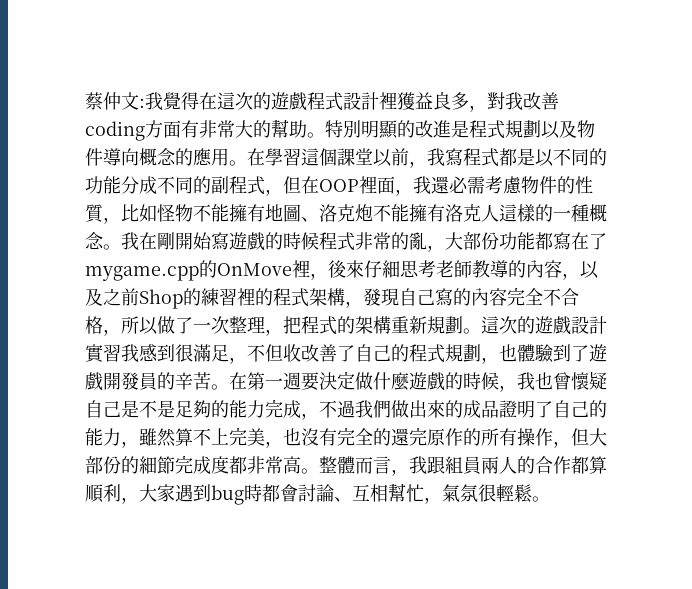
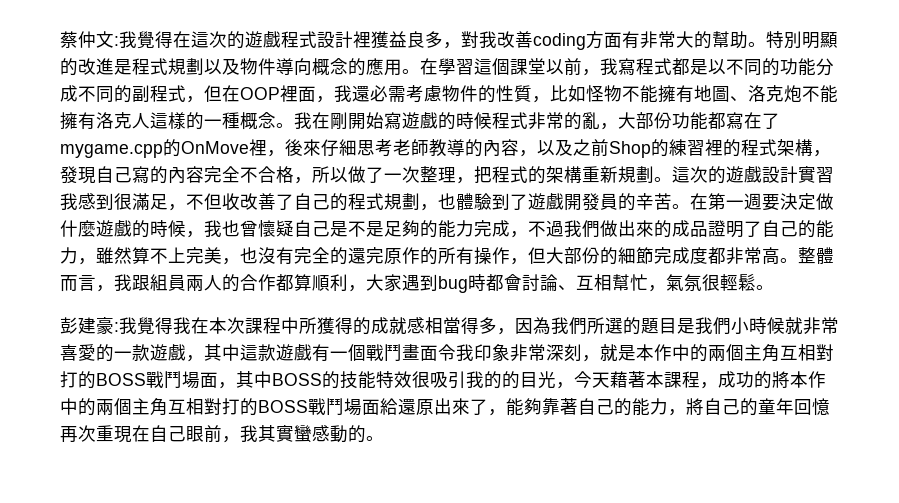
+ 彭建豪:我覺得我在本次課程中所獲得的成就感相當得多，因為我們所選的題目是我們小時候就非常喜愛的一款遊戲，其中這款遊戲有一個戰鬥畫面令我印象非常深刻，就是本作中的兩個主角互相對打的BOSS戰鬥場面，其中BOSS的技能特效很吸引我的的目光，今天藉著本課程，成功的將本作中的兩個主角互相對打的BOSS戰鬥場面給還原出來了，能夠靠著自己的能力，將自己的童年回憶再次重現在自己眼前，我其實蠻感動的。

